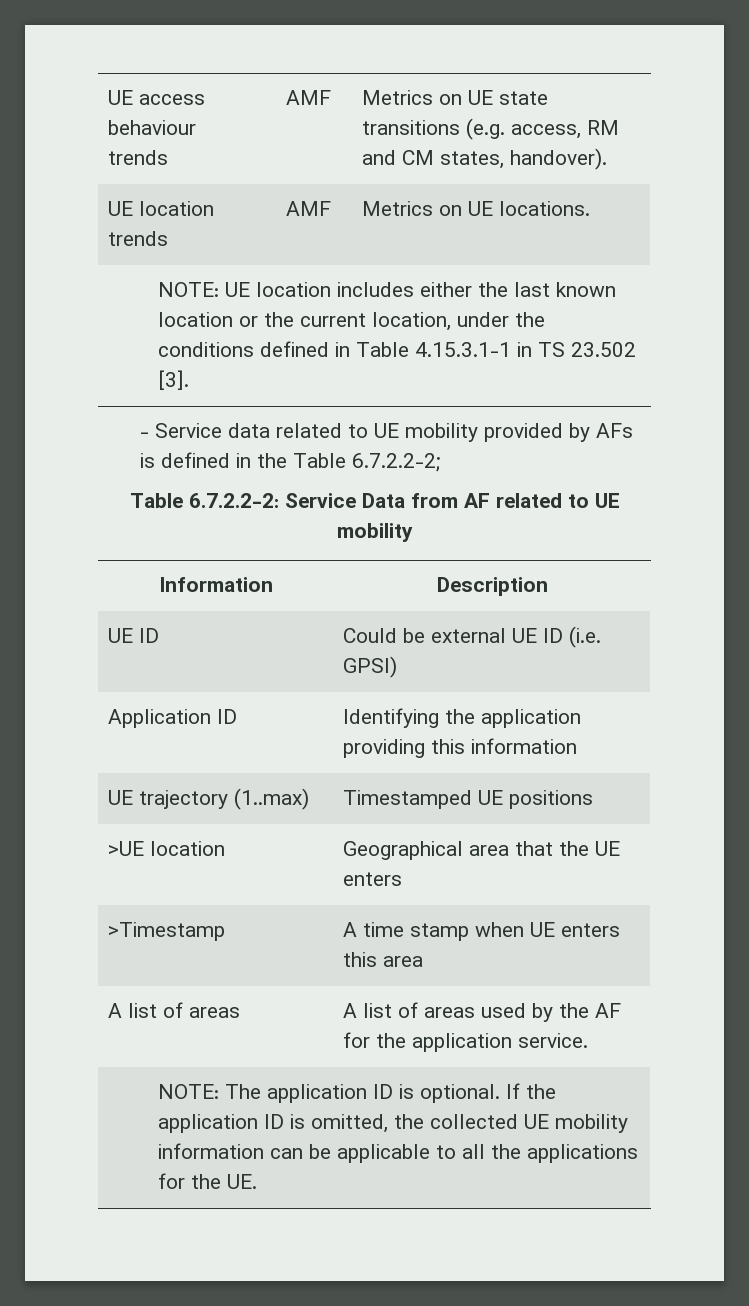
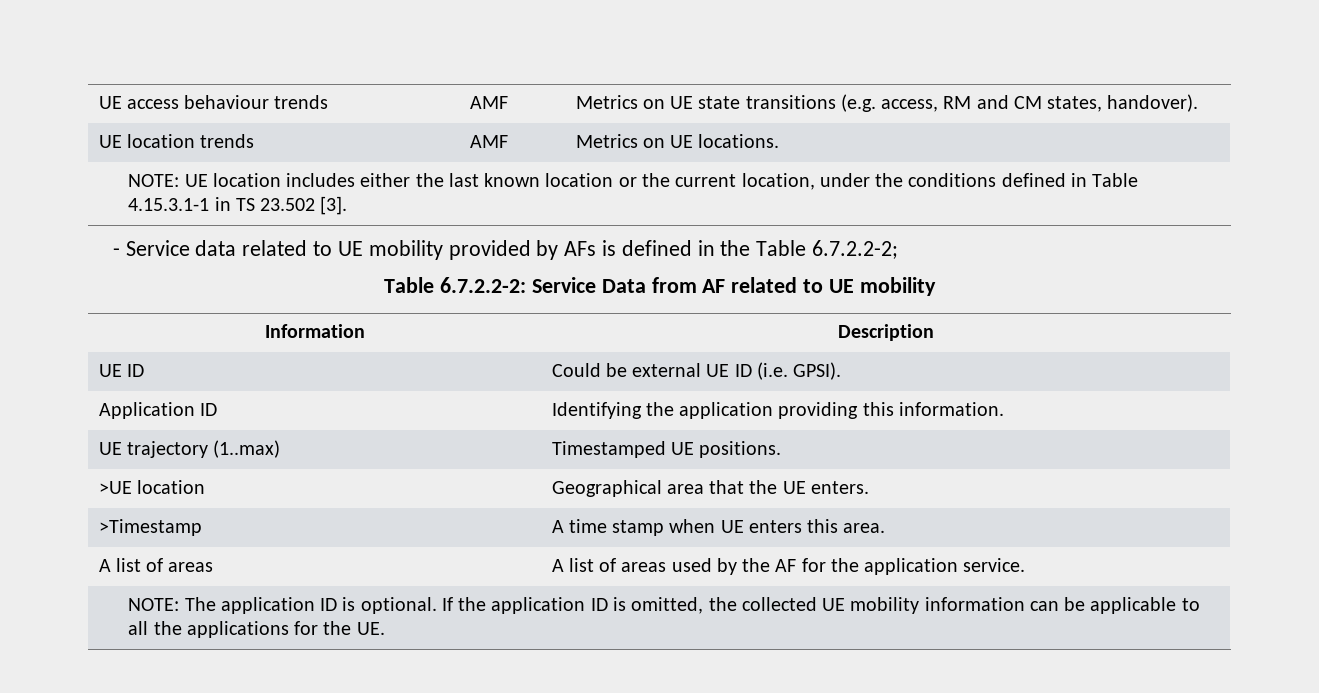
- UE ID | Could be external UE ID (i.e. GPSI)
+ UE ID | Could be external UE ID (i.e. GPSI).
- Application ID | Identifying the application providing this information
+ Application ID | Identifying the application providing this information.
- UE trajectory (1..max) | Timestamped UE positions
+ UE trajectory (1..max) | Timestamped UE positions.
- >UE location | Geographical area that the UE enters
+ >UE location | Geographical area that the UE enters.
- >Timestamp | A time stamp when UE enters this area
+ >Timestamp | A time stamp when UE enters this area.

